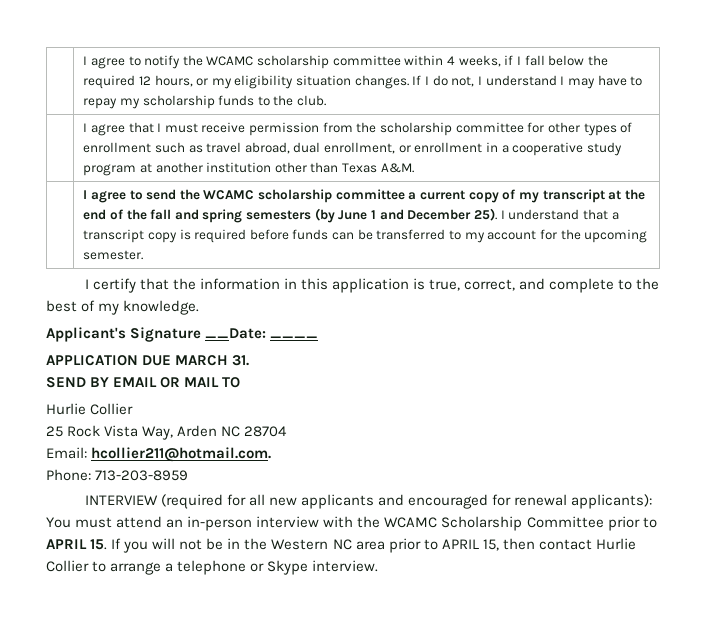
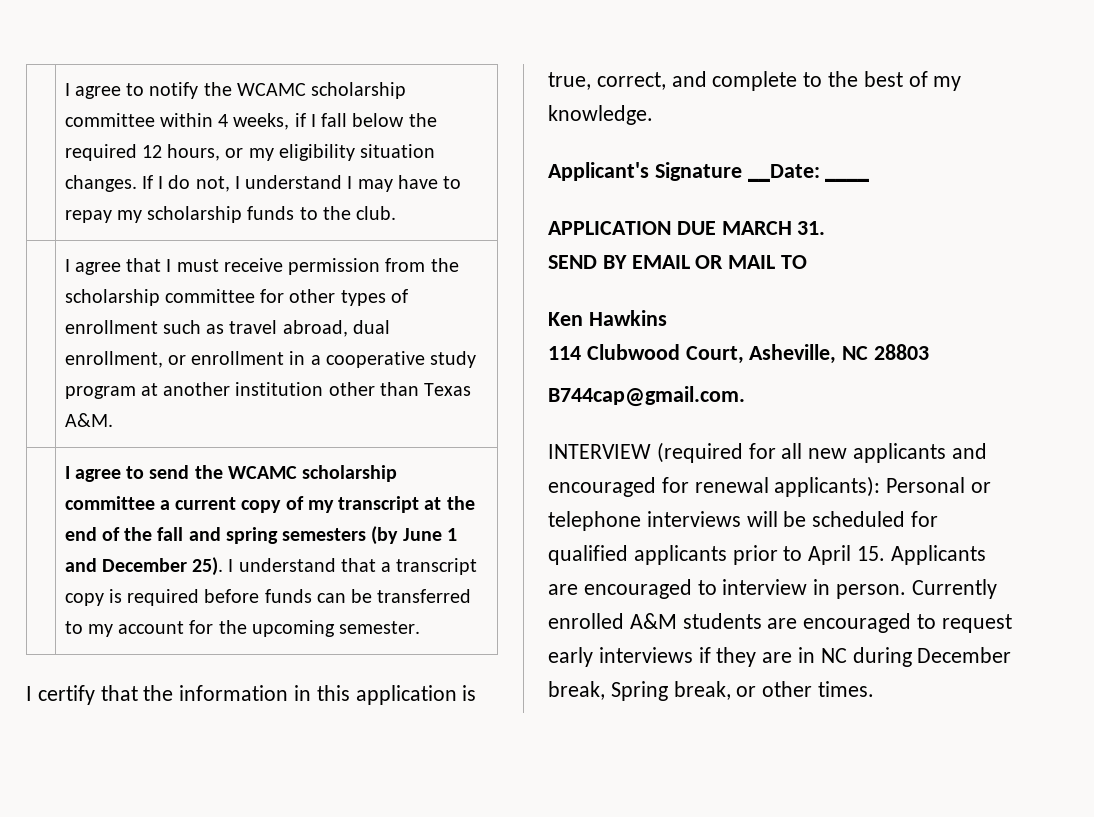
  SEND BY EMAIL OR MAIL TO
- Hurlie Collier
- 25 Rock Vista Way, Arden NC 28704
- Email: hcollier211@hotmail.com.
- Phone: 713-203-8959
+ Ken Hawkins
+ 114 Clubwood Court, Asheville, NC 28803
+ B744cap@gmail.com.
- INTERVIEW (required for all new applicants and encouraged for renewal applicants): You must attend an in-person interview with the WCAMC Scholarship Committee prior to APRIL 15. If you will not be in the Western NC area prior to APRIL 15, then contact Hurlie Collier to arrange a telephone or Skype interview.
+ INTERVIEW (required for all new applicants and encouraged for renewal applicants): Personal or telephone interviews will be scheduled for qualified applicants prior to April 15. Applicants are encouraged to interview in person. Currently enrolled A&M students are encouraged to request early interviews if they are in NC during December break, Spring break, or other times.

